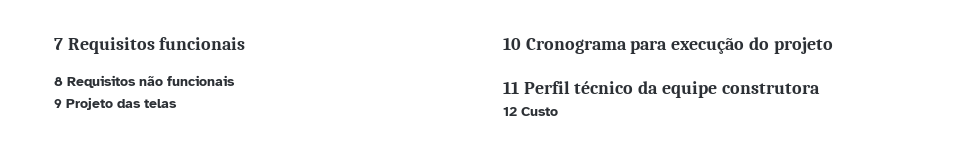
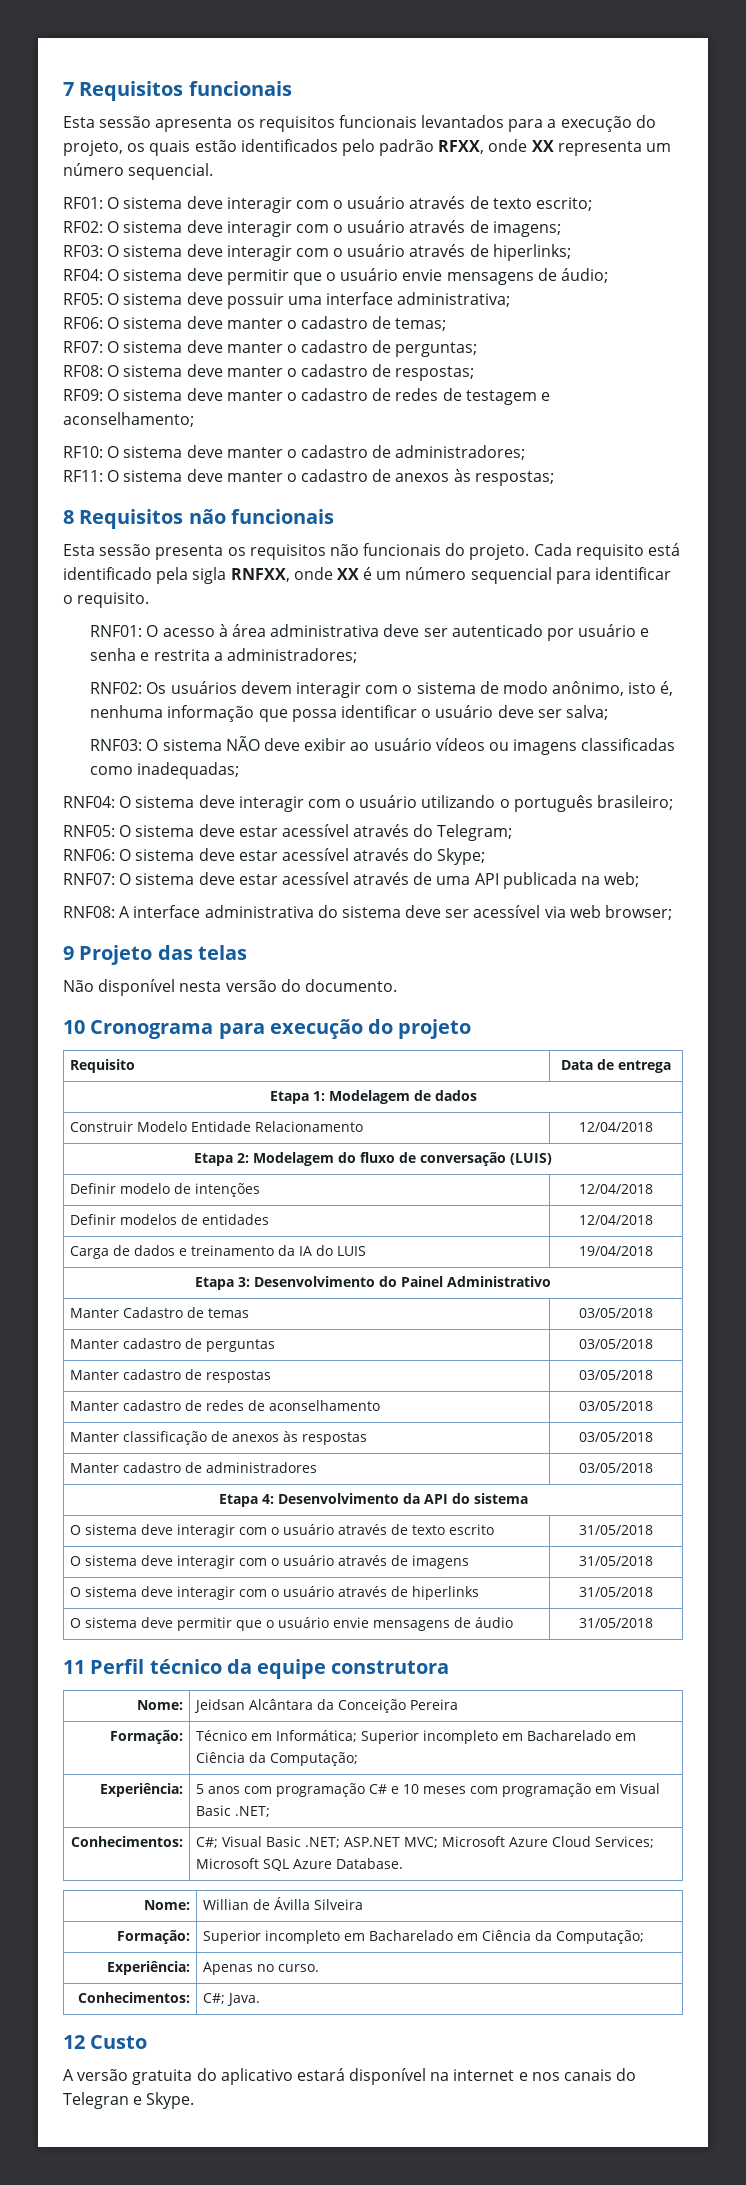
+ Esta sessão apresenta os requisitos funcionais levantados para a execução do projeto, os quais estão identificados pelo padrão RFXX, onde XX representa um número sequencial.
+ RF01: O sistema deve interagir com o usuário através de texto escrito;
+ RF02: O sistema deve interagir com o usuário através de imagens;
+ RF03: O sistema deve interagir com o usuário através de hiperlinks;
+ RF04: O sistema deve permitir que o usuário envie mensagens de áudio;
+ RF05: O sistema deve possuir uma interface administrativa;
+ RF06: O sistema deve manter o cadastro de temas;
+ RF07: O sistema deve manter o cadastro de perguntas;
+ RF08: O sistema deve manter o cadastro de respostas;
+ RF09: O sistema deve manter o cadastro de redes de testagem e aconselhamento;
+ RF10: O sistema deve manter o cadastro de administradores;
+ RF11: O sistema deve manter o cadastro de anexos às respostas;
  8 Requisitos não funcionais
+ Esta sessão presenta os requisitos não funcionais do projeto. Cada requisito está identificado pela sigla RNFXX, onde XX é um número sequencial para identificar o requisito.
+ RNF01: O acesso à área administrativa deve ser autenticado por usuário e senha e restrita a administradores;
+ RNF02: Os usuários devem interagir com o sistema de modo anônimo, isto é, nenhuma informação que possa identificar o usuário deve ser salva;
+ RNF03: O sistema NÃO deve exibir ao usuário vídeos ou imagens classificadas como inadequadas;
+ RNF04: O sistema deve interagir com o usuário utilizando o português brasileiro;
+ RNF05: O sistema deve estar acessível através do Telegram;
+ RNF06: O sistema deve estar acessível através do Skype;
+ RNF07: O sistema deve estar acessível através de uma API publicada na web;
+ RNF08: A interface administrativa do sistema deve ser acessível via web browser;
  9 Projeto das telas
+ Não disponível nesta versão do documento.
+ Requisito | Data de entrega
+ Etapa 1: Modelagem de dados
+ Construir Modelo Entidade Relacionamento | 12/04/2018
+ Etapa 2: Modelagem do fluxo de conversação (LUIS)
+ Definir modelo de intenções | 12/04/2018
+ Definir modelos de entidades | 12/04/2018
+ Carga de dados e treinamento da IA do LUIS | 19/04/2018
+ Etapa 3: Desenvolvimento do Painel Administrativo
+ Manter Cadastro de temas | 03/05/2018
+ Manter cadastro de perguntas | 03/05/2018
+ Manter cadastro de respostas | 03/05/2018
+ Manter cadastro de redes de aconselhamento | 03/05/2018
+ Manter classificação de anexos às respostas | 03/05/2018
+ Manter cadastro de administradores | 03/05/2018
+ Etapa 4: Desenvolvimento da API do sistema
+ O sistema deve interagir com o usuário através de texto escrito | 31/05/2018
+ O sistema deve interagir com o usuário através de imagens | 31/05/2018
+ O sistema deve interagir com o usuário através de hiperlinks | 31/05/2018
+ O sistema deve permitir que o usuário envie mensagens de áudio | 31/05/2018
+ Nome: | Jeidsan Alcântara da Conceição Pereira
+ Formação: | Técnico em Informática; Superior incompleto em Bacharelado em Ciência da Computação;
+ Experiência: | 5 anos com programação C# e 10 meses com programação em Visual Basic .NET;
+ Conhecimentos: | C#; Visual Basic .NET; ASP.NET MVC; Microsoft Azure Cloud Services; Microsoft SQL Azure Database.
+ Nome: | Willian de Ávilla Silveira
+ Formação: | Superior incompleto em Bacharelado em Ciência da Computação;
+ Experiência: | Apenas no curso.
+ Conhecimentos: | C#; Java.
  12 Custo
+ A versão gratuita do aplicativo estará disponível na internet e nos canais do Telegran e Skype.

